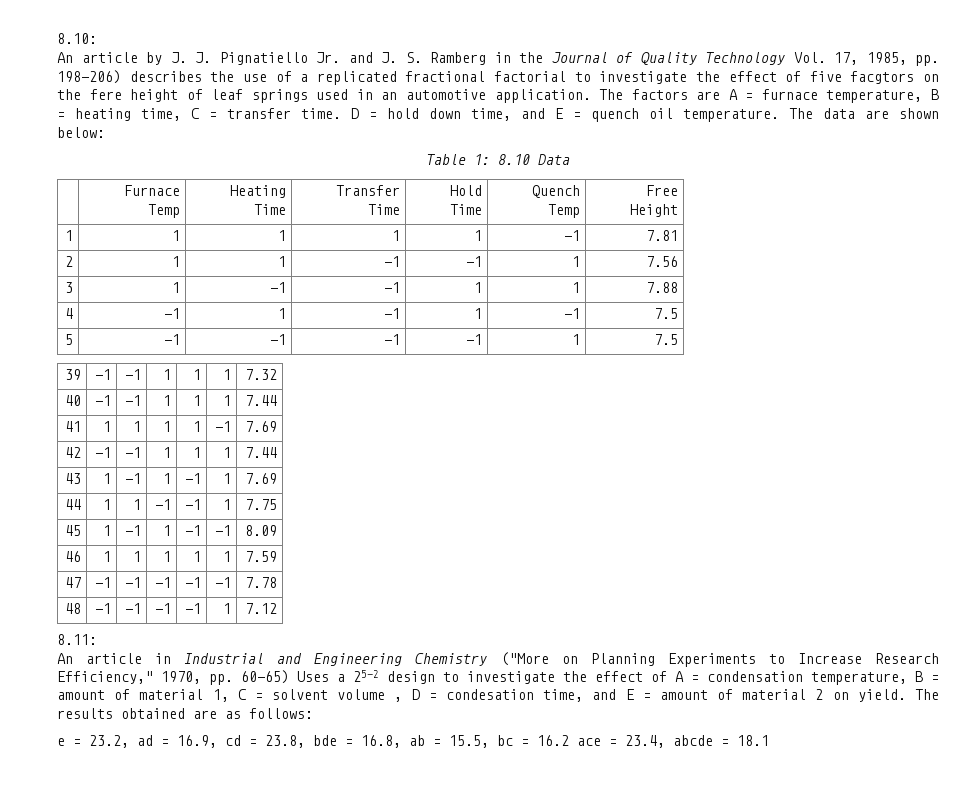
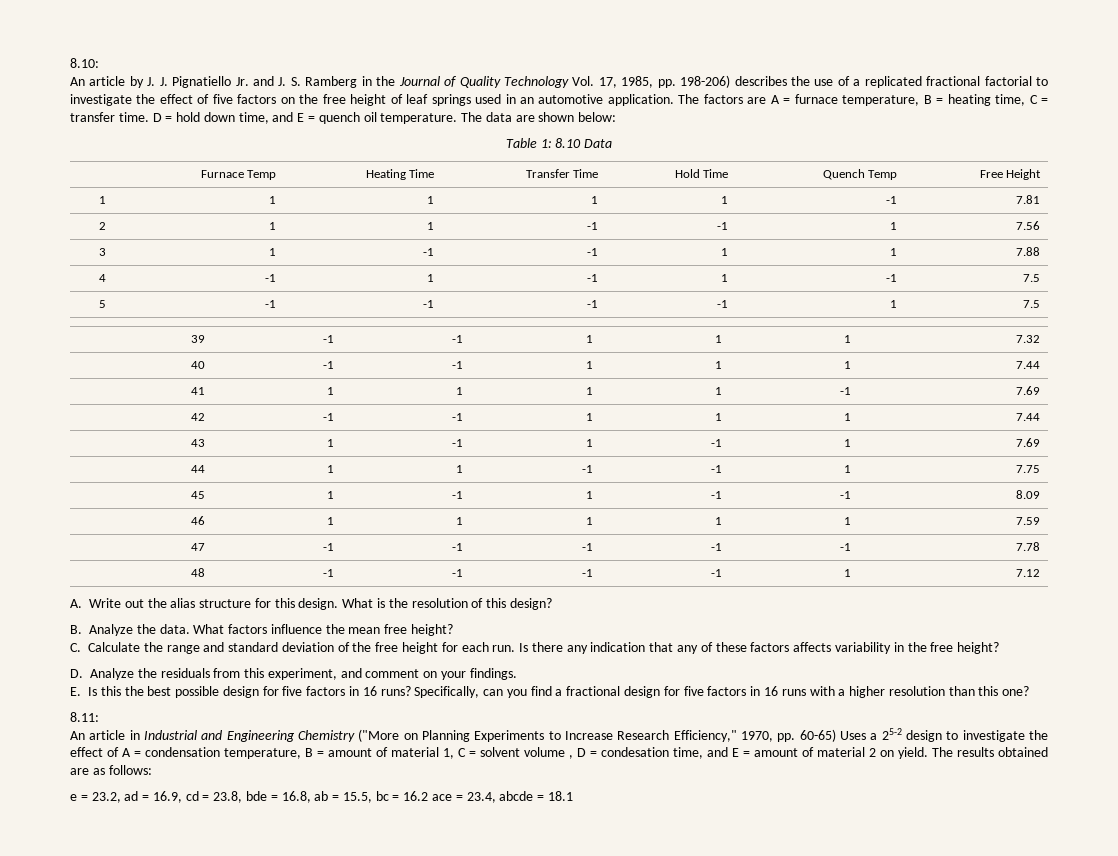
- An article by J. J. Pignatiello Jr. and J. S. Ramberg in the Journal of Quality Technology Vol. 17, 1985, pp. 198-206) describes the use of a replicated fractional factorial to investigate the effect of five facgtors on the fere height of leaf springs used in an automotive application.
+ An article by J. J. Pignatiello Jr. and J. S. Ramberg in the Journal of Quality Technology Vol. 17, 1985, pp. 198-206) describes the use of a replicated fractional factorial to investigate the effect of five factors on the free height of leaf springs used in an automotive application.
+ A. Write out the alias structure for this design. What is the resolution of this design?
+ B. Analyze the data. What factors influence the mean free height?
+ C. Calculate the range and standard deviation of the free height for each run. Is there any indication that any of these factors affects variability in the free height?
+ D. Analyze the residuals from this experiment, and comment on your findings.
+ E. Is this the best possible design for five factors in 16 runs? Specifically, can you find a fractional design for five factors in 16 runs with a higher resolution than this one?

